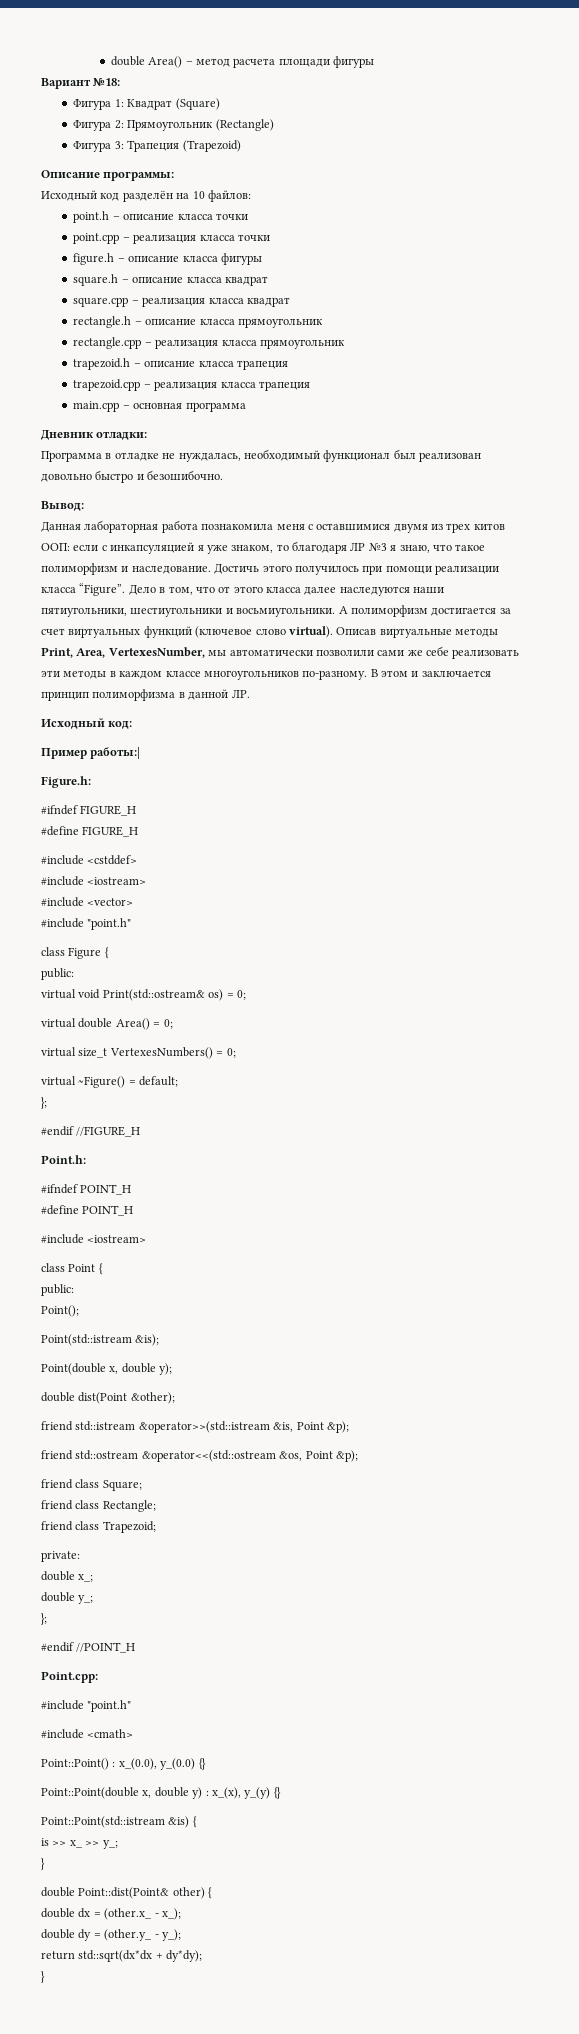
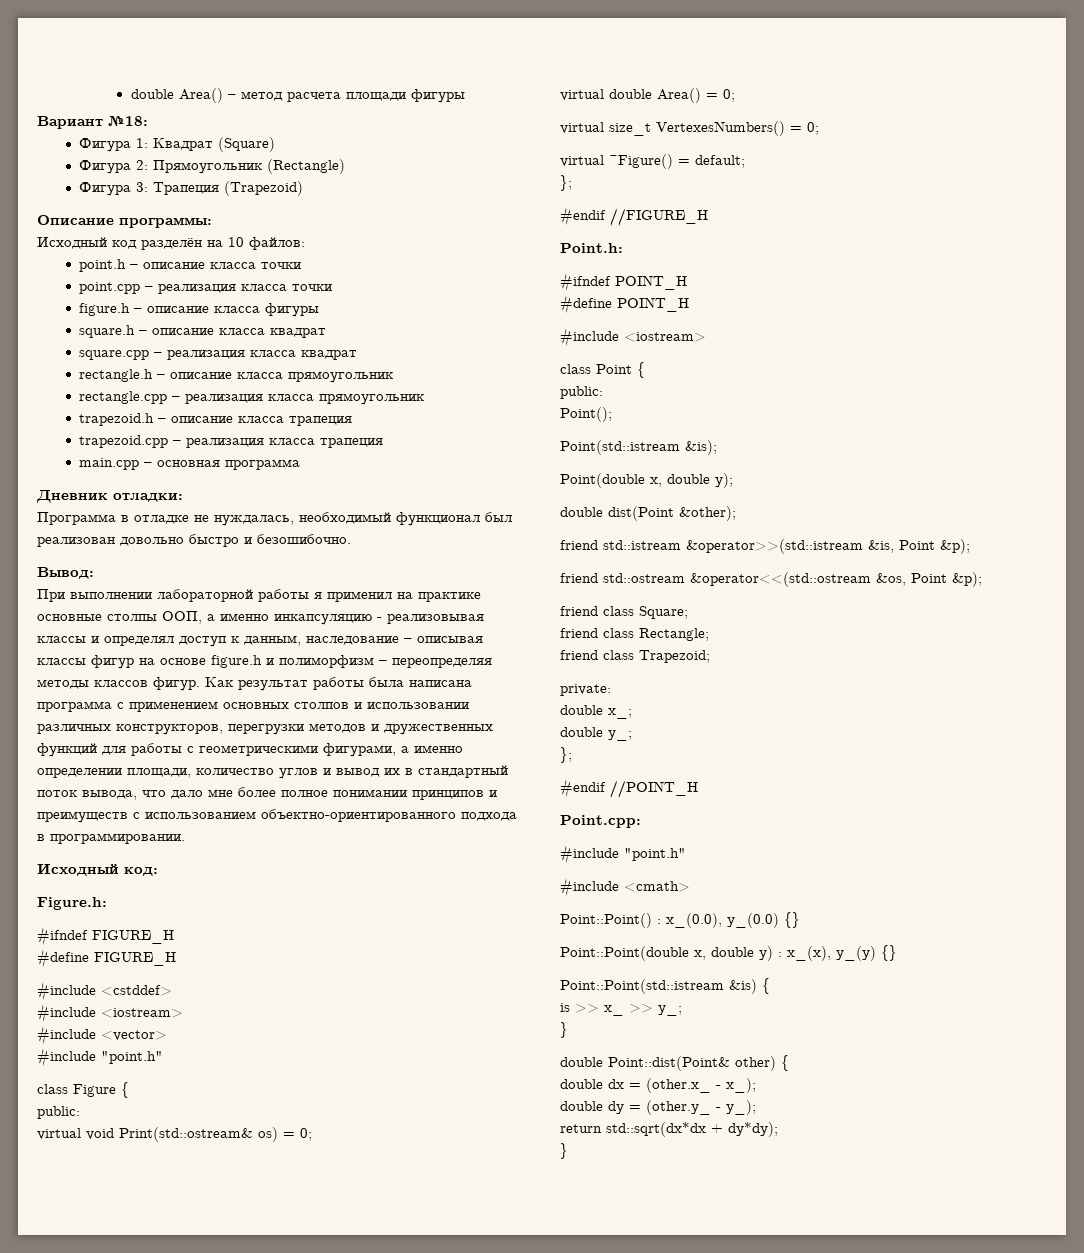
- Данная лабораторная работа познакомила меня с оставшимися двумя из трех китов ООП: если с инкапсуляцией я уже знаком, то благодаря ЛР №3 я знаю, что такое полиморфизм и наследование. Достичь этого получилось при помощи реализации класса “Figure”. Дело в том, что от этого класса далее наследуются наши пятиугольники, шестиугольники и восьмиугольники. А полиморфизм достигается за счет виртуальных функций (ключевое слово virtual). Описав виртуальные методы Print, Area, VertexesNumber, мы автоматически позволили сами же себе реализовать эти методы в каждом классе многоугольников по-разному. В этом и заключается принцип полиморфизма в данной ЛР.
+ При выполнении лабораторной работы я применил на практике основные столпы ООП, а именно инкапсуляцию - реализовывая классы и определял доступ к данным, наследование – описывая классы фигур на основе figure.h и полиморфизм – переопределяя методы классов фигур. Как результат работы была написана программа с применением основных столпов и использовании различных конструкторов, перегрузки методов и дружественных функций для работы с геометрическими фигурами, а именно определении площади, количество углов и вывод их в стандартный поток вывода, что дало мне более полное понимании принципов и преимуществ с использованием объектно-ориентированного подхода в программировании.
- Пример работы:|

